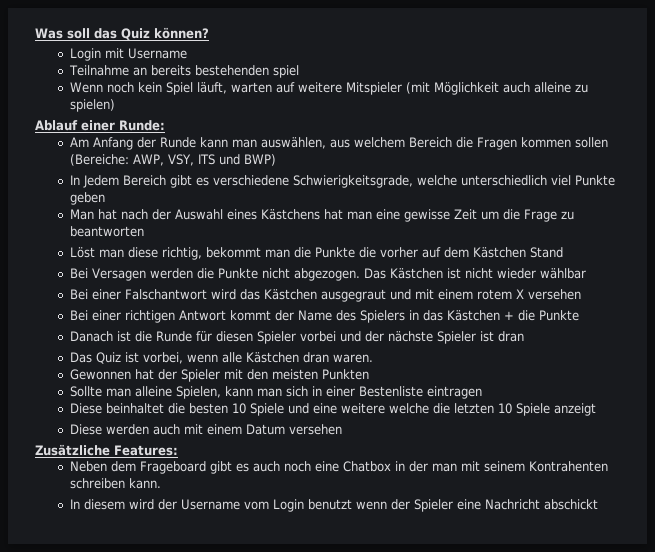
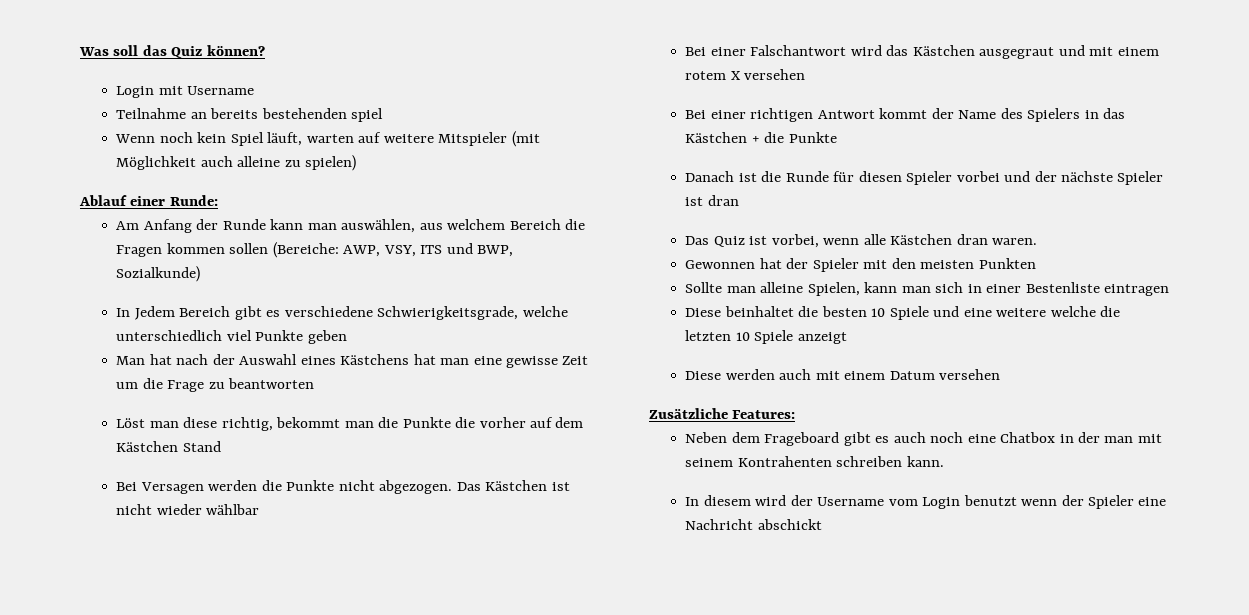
- Am Anfang der Runde kann man auswählen, aus welchem Bereich die Fragen kommen sollen (Bereiche: AWP, VSY, ITS und BWP)
+ Am Anfang der Runde kann man auswählen, aus welchem Bereich die Fragen kommen sollen (Bereiche: AWP, VSY, ITS und BWP, Sozialkunde)

